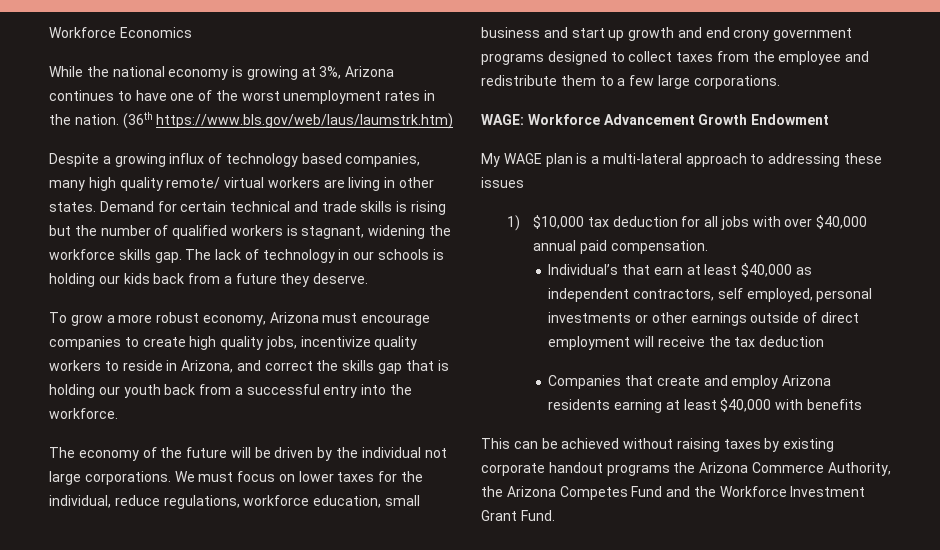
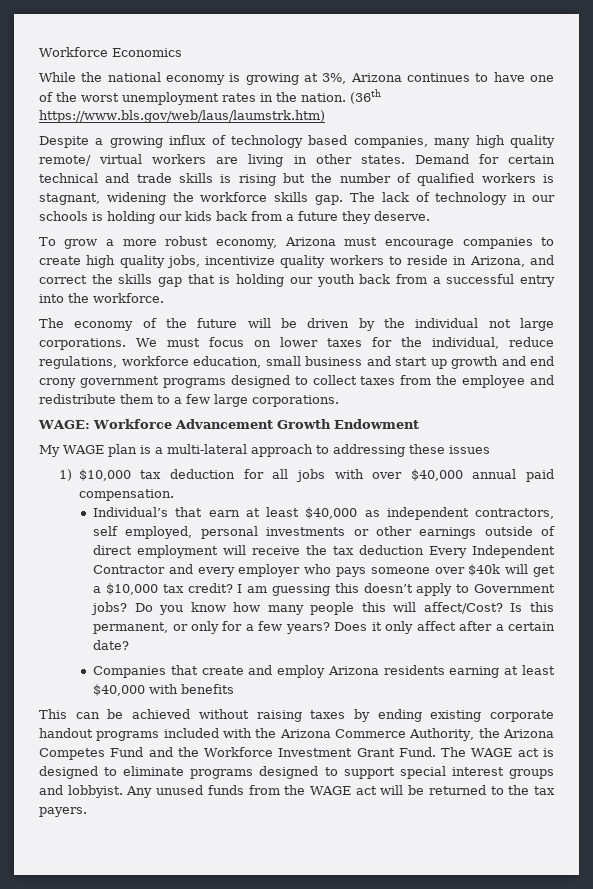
- Individual’s that earn at least $40,000 as independent contractors, self employed, personal investments or other earnings outside of direct employment will receive the tax deduction
+ Individual’s that earn at least $40,000 as independent contractors, self employed, personal investments or other earnings outside of direct employment will receive the tax deduction Every Independent Contractor and every employer who pays someone over $40k will get a $10,000 tax credit? I am guessing this doesn’t apply to Government jobs? Do you know how many people this will affect/Cost? Is this permanent, or only for a few years? Does it only affect after a certain date?
- This can be achieved without raising taxes by existing corporate handout programs the Arizona Commerce Authority, the Arizona Competes Fund and the Workforce Investment Grant Fund.
+ This can be achieved without raising taxes by ending existing corporate handout programs included with the Arizona Commerce Authority, the Arizona Competes Fund and the Workforce Investment Grant Fund.
+ The WAGE act is designed to eliminate programs designed to support special interest groups and lobbyist. Any unused funds from the WAGE act will be returned to the tax payers.

